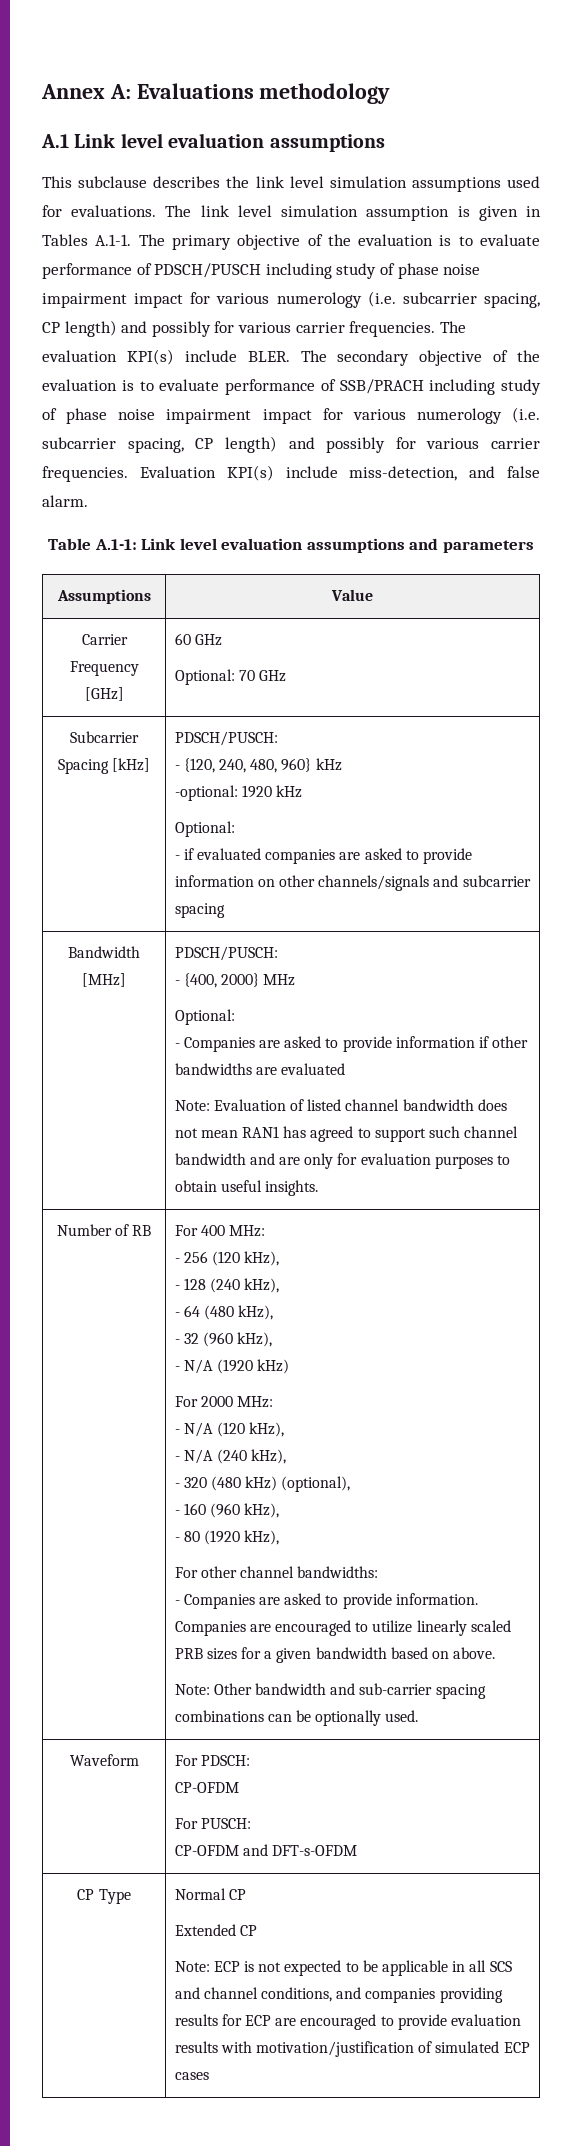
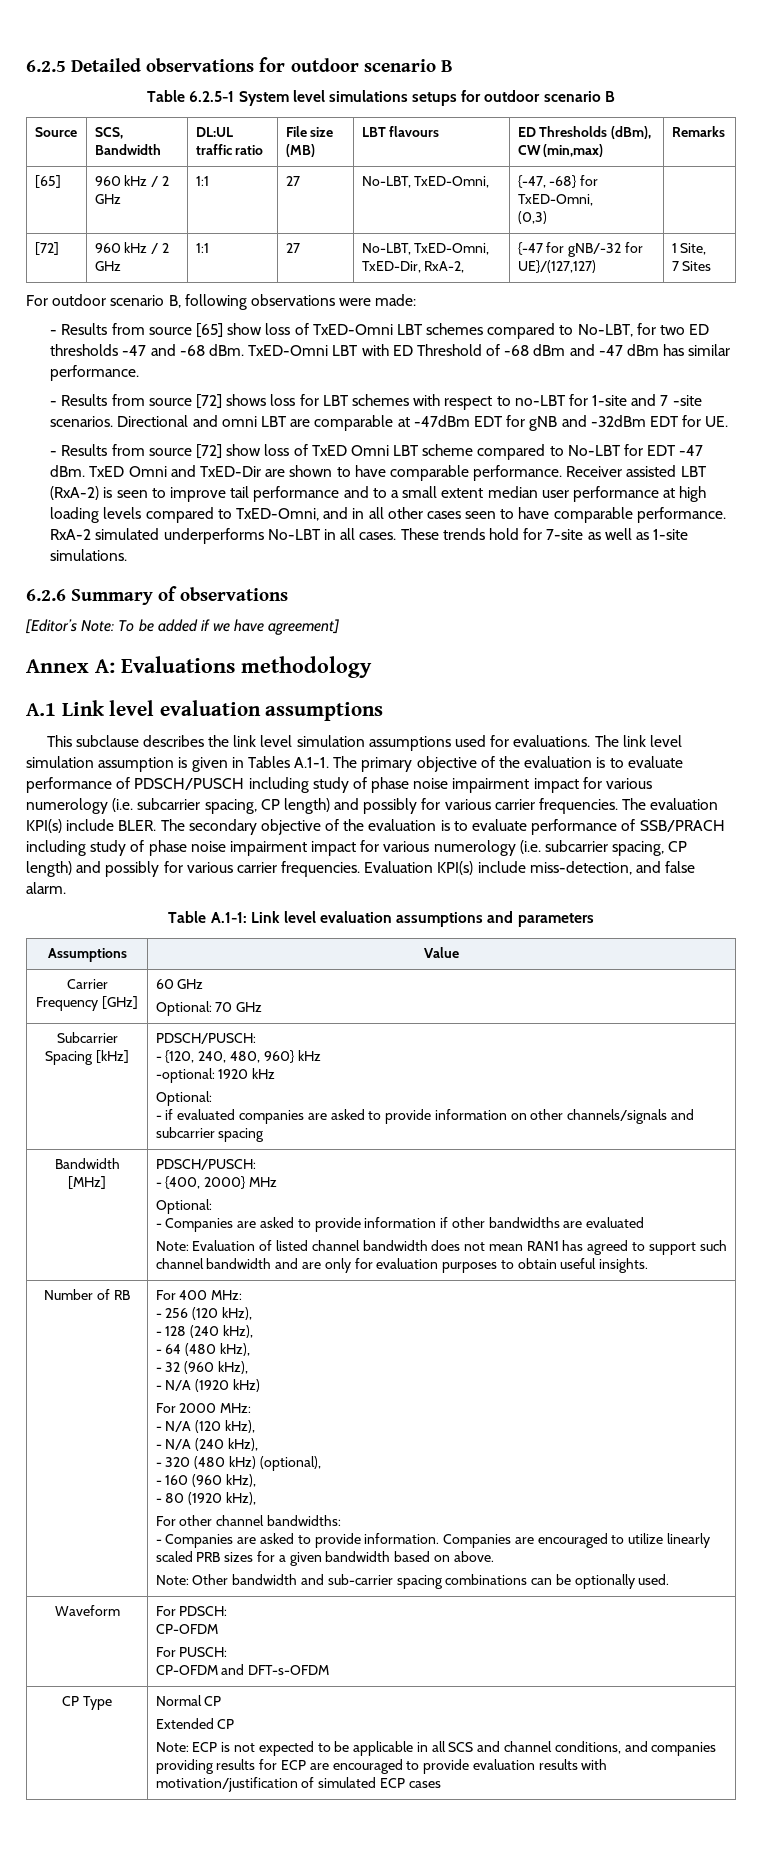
+ 6.2.5 Detailed observations for outdoor scenario B
+ Table 6.2.5-1 System level simulations setups for outdoor scenario B
+ Source | SCS, Bandwidth | DL:UL traffic ratio | File size (MB) | LBT flavours | ED Thresholds (dBm), CW (min,max) | Remarks
+ [65] | 960 kHz / 2 GHz | 1:1 | 27 | No-LBT, TxED-Omni, | {-47, -68} for TxED-Omni,
+ (0,3) |
+ [72] | 960 kHz / 2 GHz | 1:1 | 27 | No-LBT, TxED-Omni, TxED-Dir, RxA-2, | {-47 for gNB/-32 for UE}/(127,127) | 1 Site,
+ 7 Sites
+ For outdoor scenario B, following observations were made:
+ - Results from source [65] show loss of TxED-Omni LBT schemes compared to No-LBT, for two ED thresholds -47 and -68 dBm. TxED-Omni LBT with ED Threshold of -68 dBm and -47 dBm has similar performance.
+ - Results from source [72] shows loss for LBT schemes with respect to no-LBT for 1-site and 7 -site scenarios. Directional and omni LBT are comparable at -47dBm EDT for gNB and -32dBm EDT for UE.
+ - Results from source [72] show loss of TxED Omni LBT scheme compared to No-LBT for EDT -47 dBm. TxED Omni and TxED-Dir are shown to have comparable performance. Receiver assisted LBT (RxA-2) is seen to improve tail performance and to a small extent median user performance at high loading levels compared to TxED-Omni, and in all other cases seen to have comparable performance. RxA-2 simulated underperforms No-LBT in all cases. These trends hold for 7-site as well as 1-site simulations.
+ 6.2.6 Summary of observations
+ [Editor’s Note: To be added if we have agreement]

